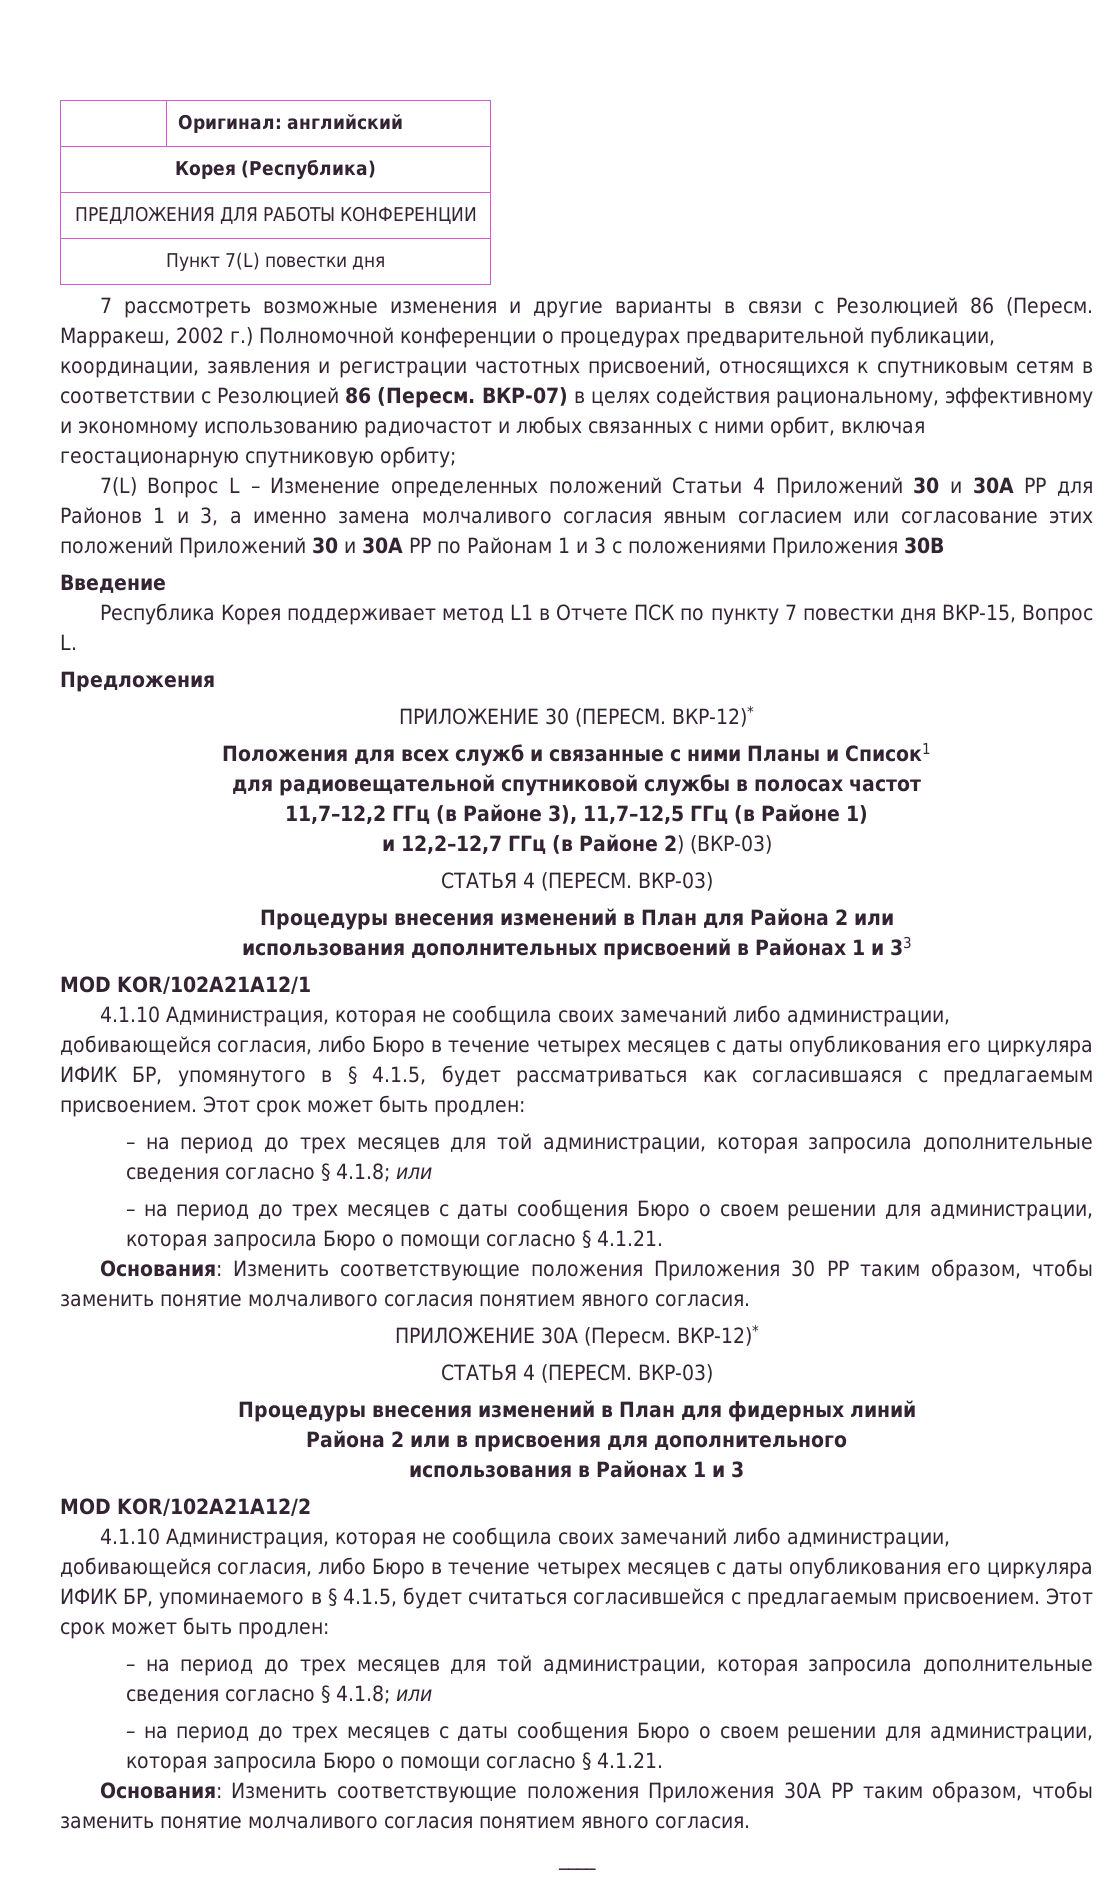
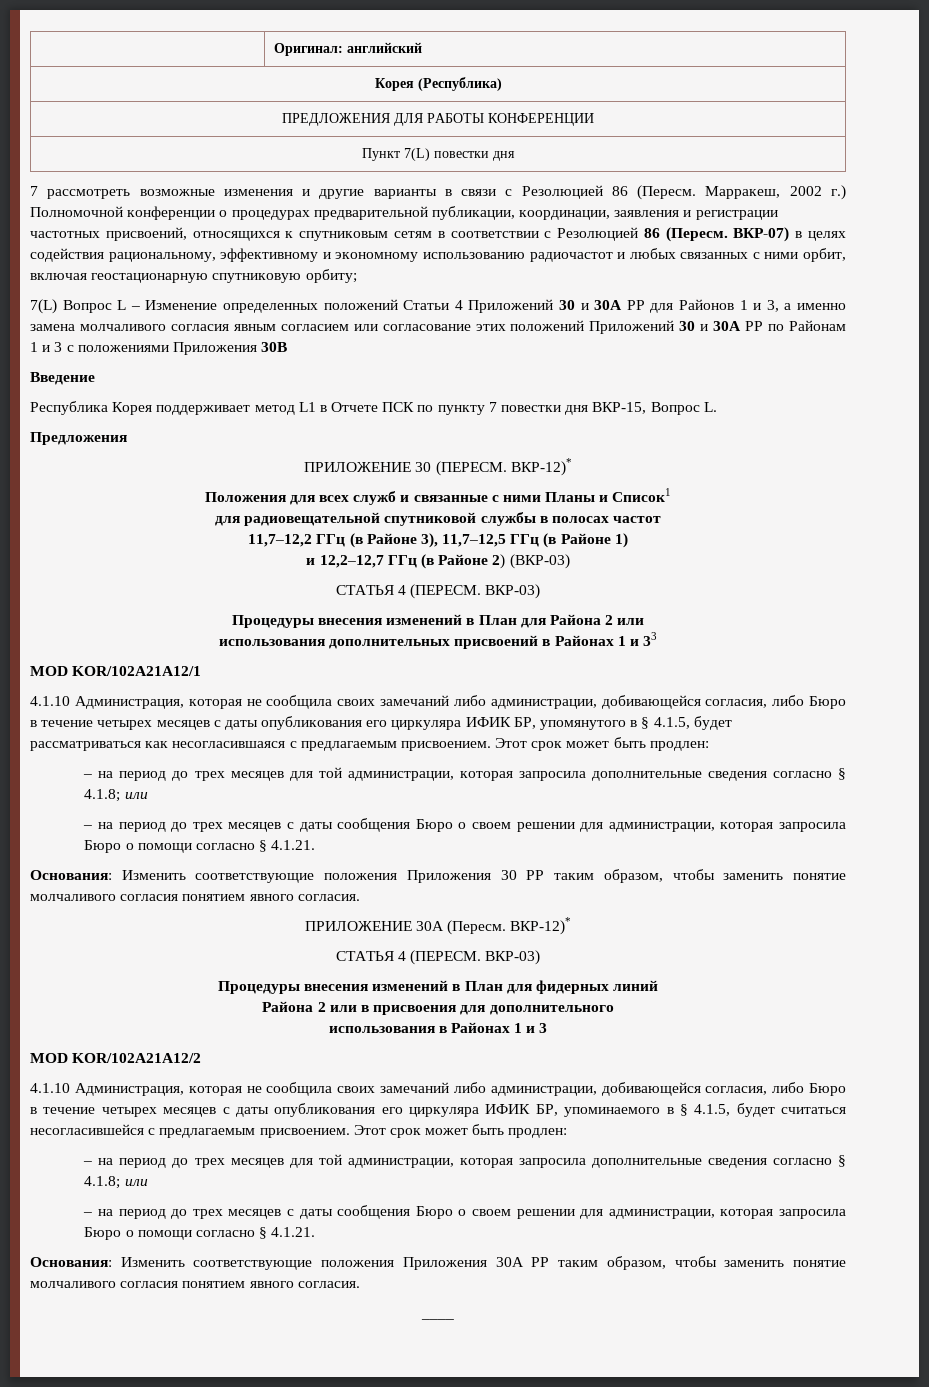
- 4.1.10 Администрация, которая не сообщила своих замечаний либо администрации, добивающейся согласия, либо Бюро в течение четырех месяцев с даты опубликования его циркуляра ИФИК БР, упомянутого в § 4.1.5, будет рассматриваться как согласившаяся с предлагаемым присвоением.
+ 4.1.10 Администрация, которая не сообщила своих замечаний либо администрации, добивающейся согласия, либо Бюро в течение четырех месяцев с даты опубликования его циркуляра ИФИК БР, упомянутого в § 4.1.5, будет рассматриваться как несогласившаяся с предлагаемым присвоением.
- 4.1.10 Администрация, которая не сообщила своих замечаний либо администрации, добивающейся согласия, либо Бюро в течение четырех месяцев с даты опубликования его циркуляра ИФИК БР, упоминаемого в § 4.1.5, будет считаться согласившейся с предлагаемым присвоением.
+ 4.1.10 Администрация, которая не сообщила своих замечаний либо администрации, добивающейся согласия, либо Бюро в течение четырех месяцев с даты опубликования его циркуляра ИФИК БР, упоминаемого в § 4.1.5, будет считаться несогласившейся с предлагаемым присвоением.

